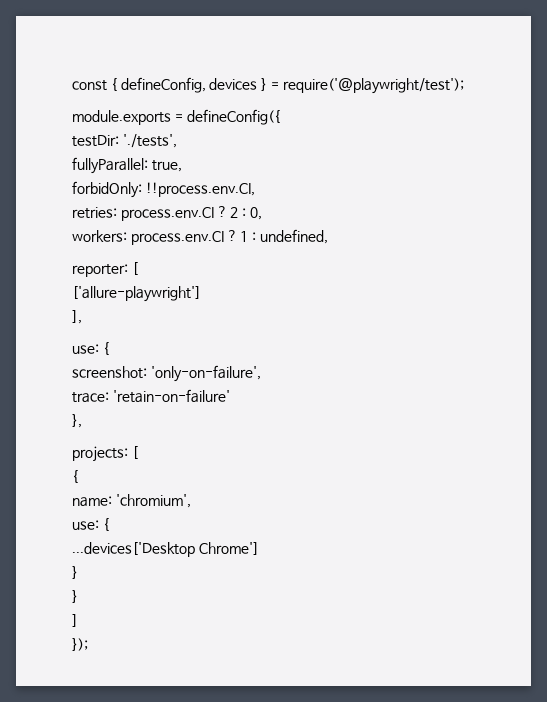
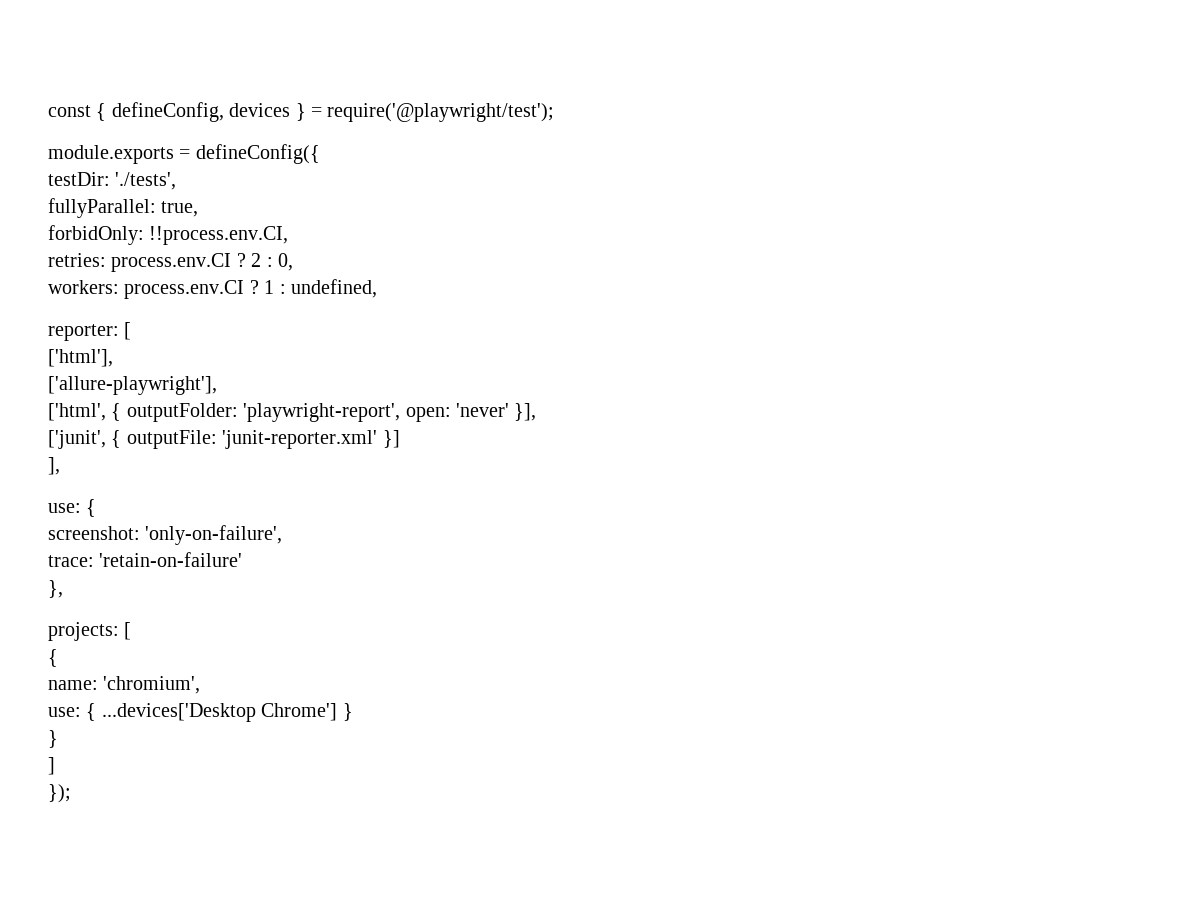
- ['allure-playwright']
+ ['html'],
+ ['allure-playwright'],
+ ['html', { outputFolder: 'playwright-report', open: 'never' }],
+ ['junit', { outputFile: 'junit-reporter.xml' }]
  name: 'chromium',
- use: {
- ...devices['Desktop Chrome']
- }
+ use: { ...devices['Desktop Chrome'] }

